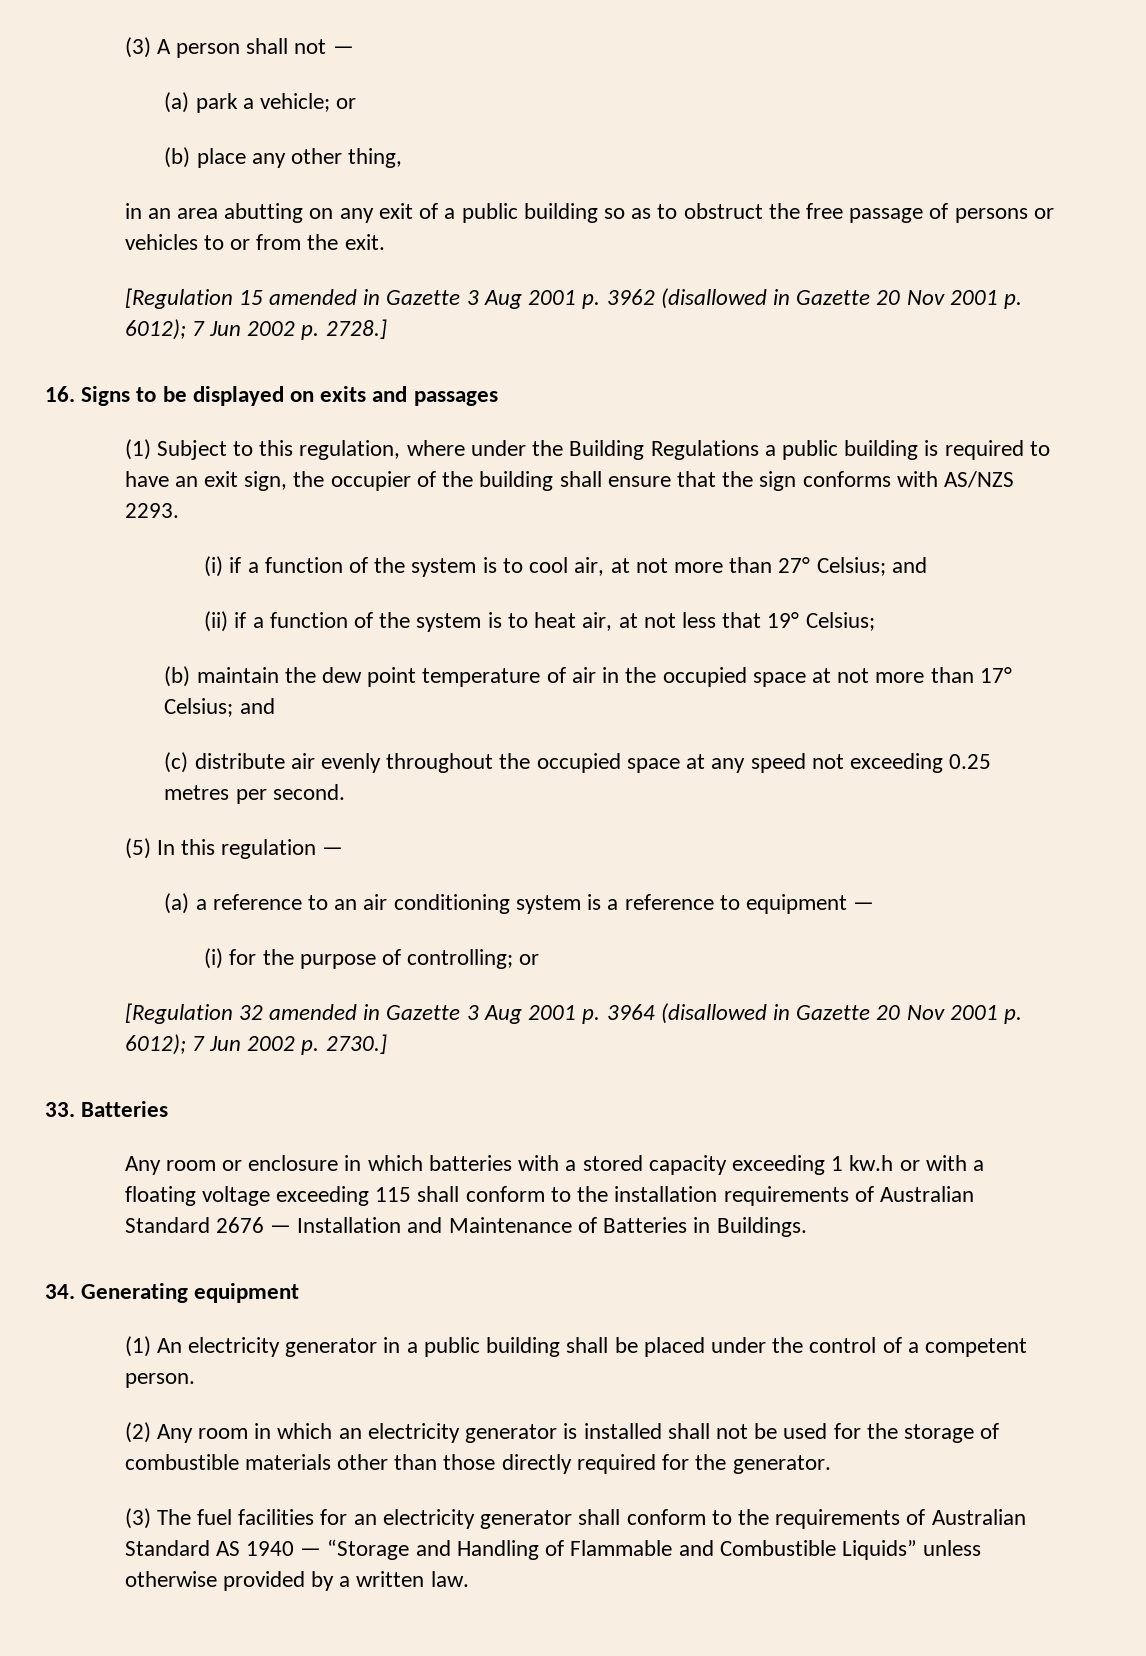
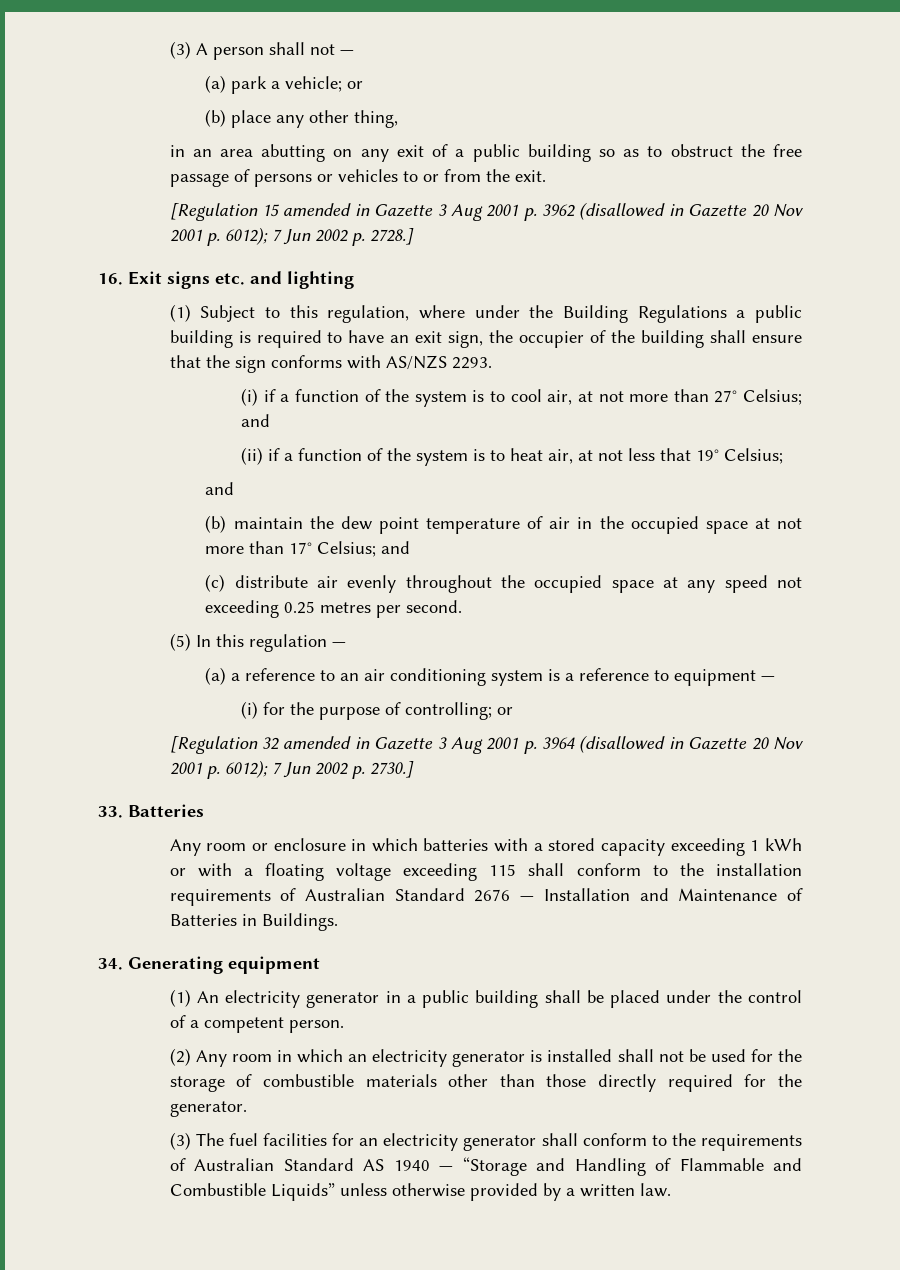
- 16. Signs to be displayed on exits and passages
+ 16. Exit signs etc. and lighting
  (ii) if a function of the system is to heat air, at not less that 19° Celsius;
+ and
- Any room or enclosure in which batteries with a stored capacity exceeding 1 kw.h or with a floating voltage exceeding 115 shall conform to the installation requirements of Australian Standard 2676 — Installation and Maintenance of Batteries in Buildings.
+ Any room or enclosure in which batteries with a stored capacity exceeding 1 kWh or with a floating voltage exceeding 115 shall conform to the installation requirements of Australian Standard 2676 — Installation and Maintenance of Batteries in Buildings.

